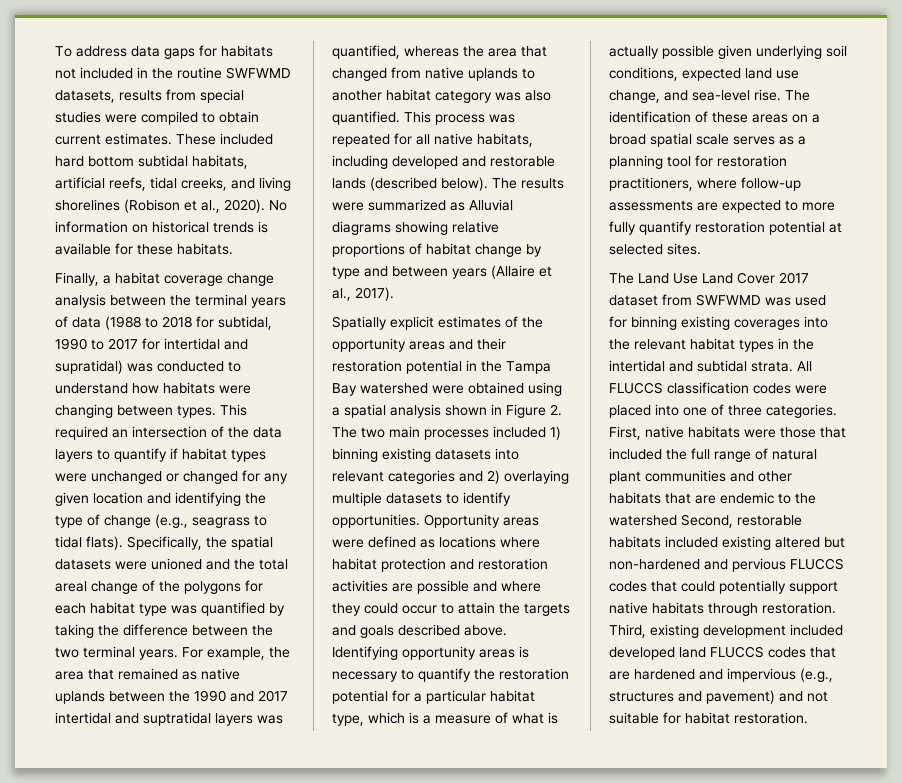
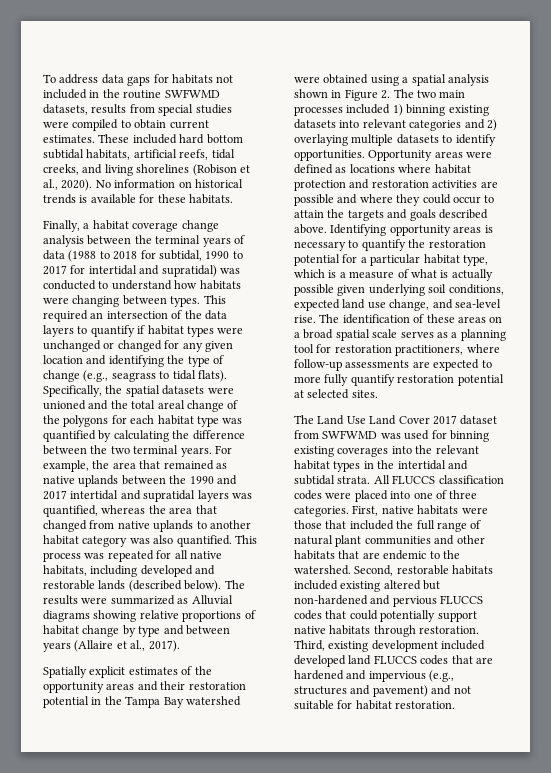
- Specifically, the spatial datasets were unioned and the total areal change of the polygons for each habitat type was quantified by taking the difference between the two terminal years.
+ Specifically, the spatial datasets were unioned and the total areal change of the polygons for each habitat type was quantified by calculating the difference between the two terminal years.
- For example, the area that remained as native uplands between the 1990 and 2017 intertidal and suptratidal layers was quantified, whereas the area that changed from native uplands to another habitat category was also quantified.
+ For example, the area that remained as native uplands between the 1990 and 2017 intertidal and supratidal layers was quantified, whereas the area that changed from native uplands to another habitat category was also quantified.
- First, native habitats were those that included the full range of natural plant communities and other habitats that are endemic to the watershed Second, restorable habitats included existing altered but non-hardened and pervious FLUCCS codes that could potentially support native habitats through restoration.
+ First, native habitats were those that included the full range of natural plant communities and other habitats that are endemic to the watershed. Second, restorable habitats included existing altered but non-hardened and pervious FLUCCS codes that could potentially support native habitats through restoration.

